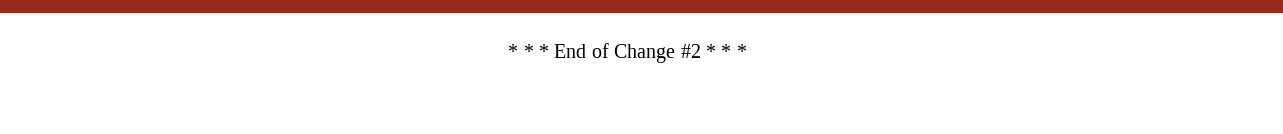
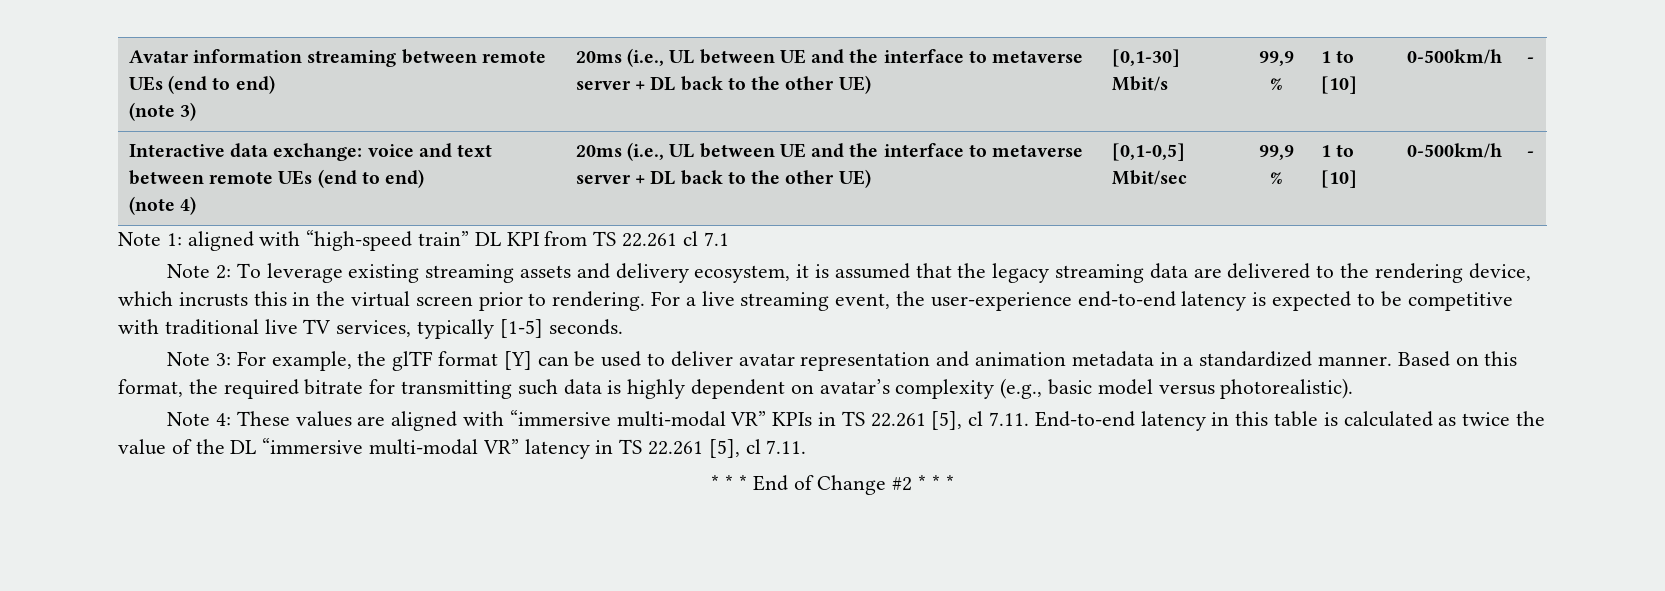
+ Avatar information streaming between remote UEs (end to end)
+ (note 3) | 20ms (i.e., UL between UE and the interface to metaverse server + DL back to the other UE) | [0,1-30] Mbit/s | 99,9 % | 1 to [10] | 0-500km/h | -
+ Interactive data exchange: voice and text between remote UEs (end to end)
+ (note 4) | 20ms (i.e., UL between UE and the interface to metaverse server + DL back to the other UE) | [0,1-0,5] Mbit/sec | 99,9 % | 1 to [10] | 0-500km/h | -
+ Note 1: aligned with “high-speed train” DL KPI from TS 22.261 cl 7.1
+ Note 2: To leverage existing streaming assets and delivery ecosystem, it is assumed that the legacy streaming data are delivered to the rendering device, which incrusts this in the virtual screen prior to rendering. For a live streaming event, the user-experience end-to-end latency is expected to be competitive with traditional live TV services, typically [1-5] seconds.
+ Note 3: For example, the glTF format [Y] can be used to deliver avatar representation and animation metadata in a standardized manner. Based on this format, the required bitrate for transmitting such data is highly dependent on avatar’s complexity (e.g., basic model versus photorealistic).
+ Note 4: These values are aligned with “immersive multi-modal VR” KPIs in TS 22.261 [5], cl 7.11. End-to-end latency in this table is calculated as twice the value of the DL “immersive multi-modal VR” latency in TS 22.261 [5], cl 7.11.

